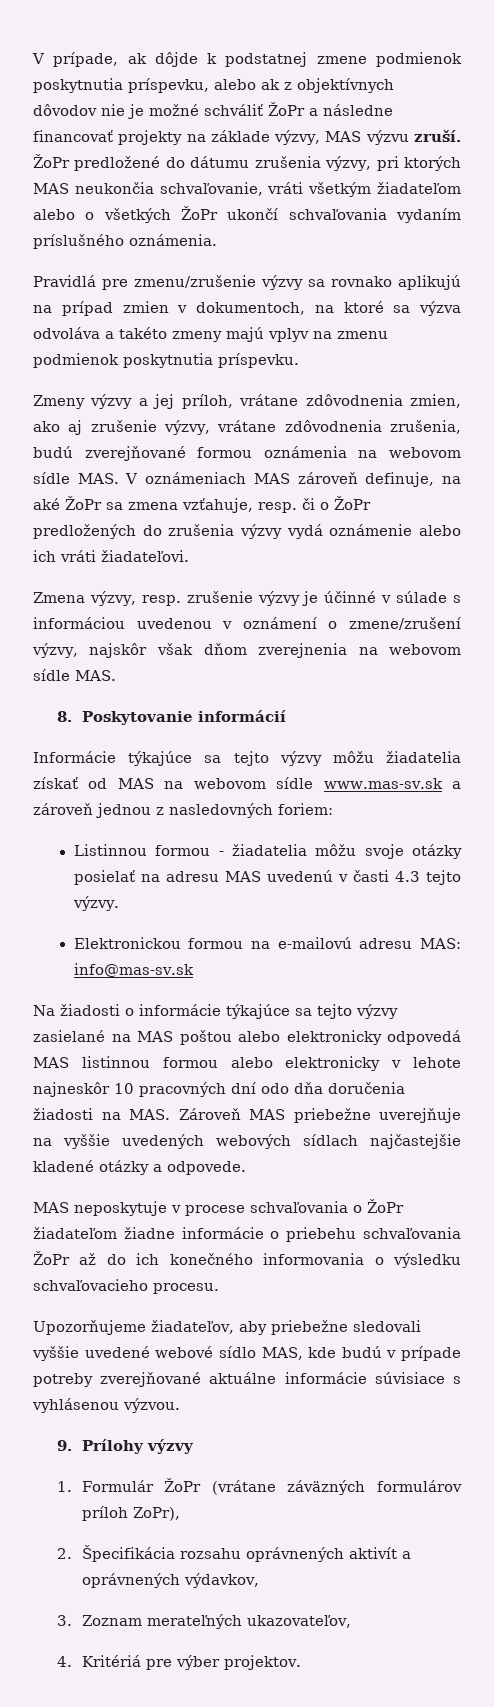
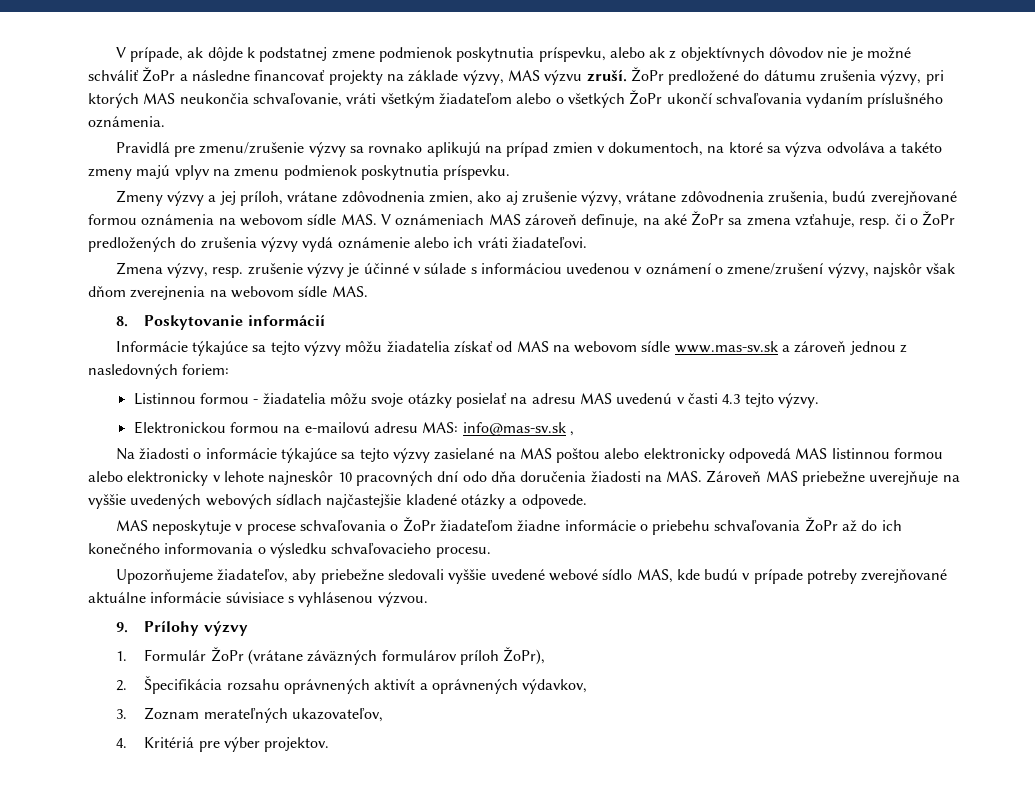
- Elektronickou formou na e-mailovú adresu MAS: info@mas-sv.sk
+ Elektronickou formou na e-mailovú adresu MAS: info@mas-sv.sk ,
- 1. Formulár ŽoPr (vrátane záväzných formulárov príloh ZoPr),
+ 1. Formulár ŽoPr (vrátane záväzných formulárov príloh ŽoPr),

